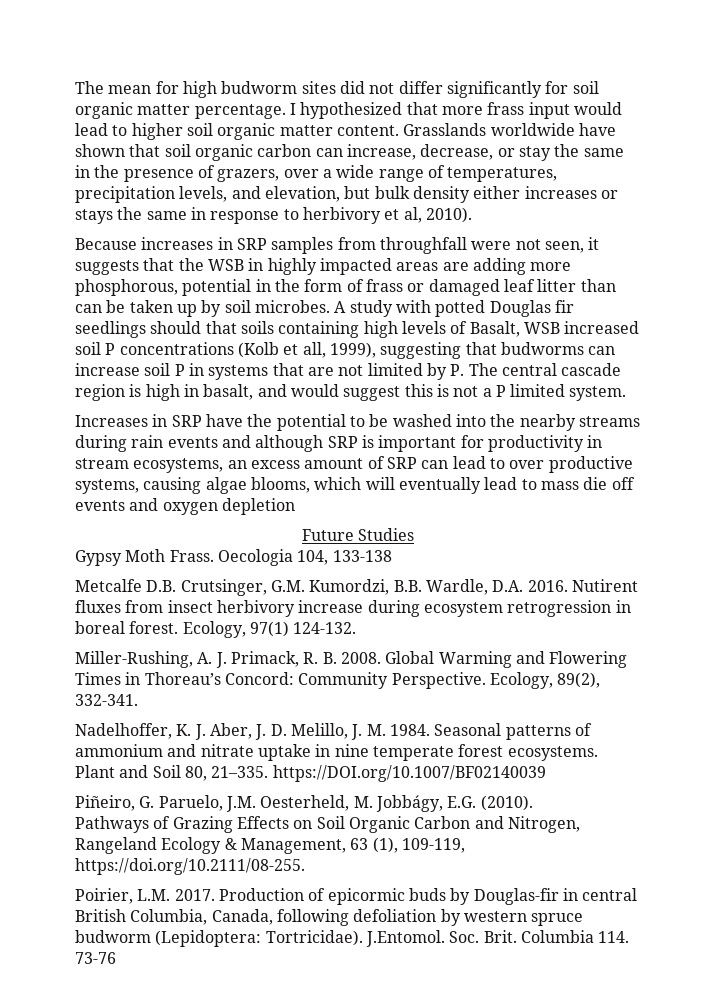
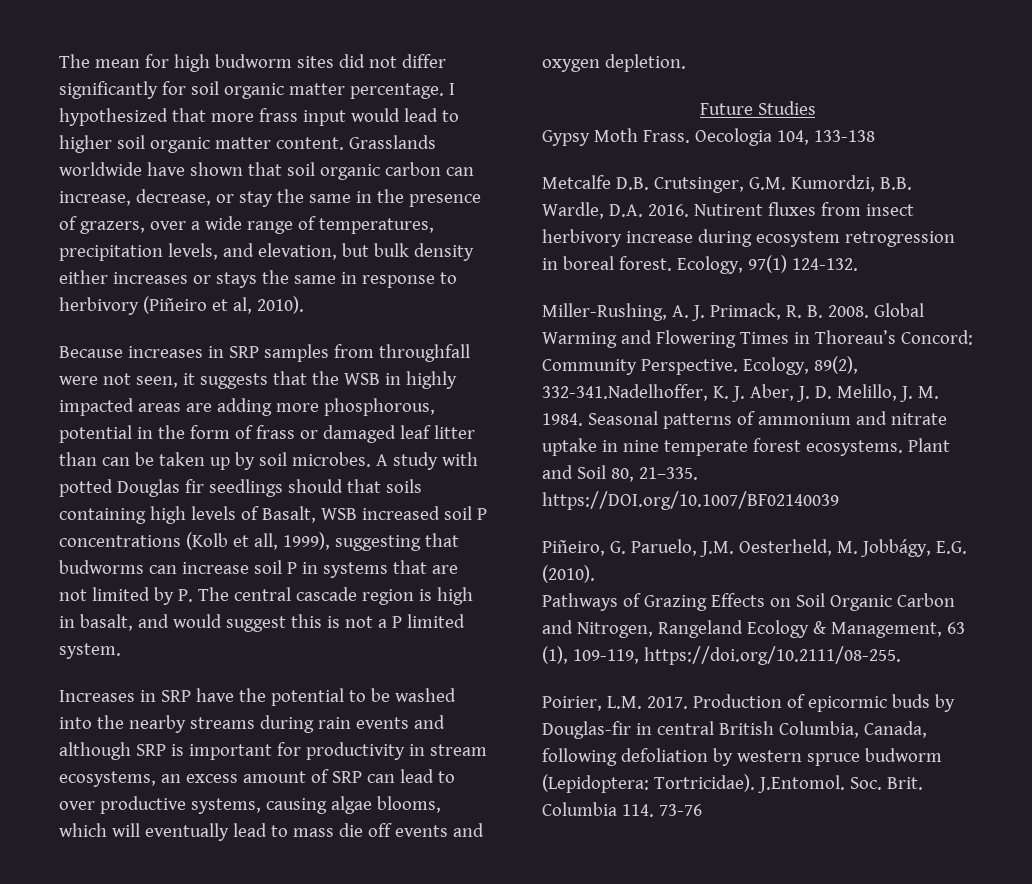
- Grasslands worldwide have shown that soil organic carbon can increase, decrease, or stay the same in the presence of grazers, over a wide range of temperatures, precipitation levels, and elevation, but bulk density either increases or stays the same in response to herbivory et al, 2010).
+ Grasslands worldwide have shown that soil organic carbon can increase, decrease, or stay the same in the presence of grazers, over a wide range of temperatures, precipitation levels, and elevation, but bulk density either increases or stays the same in response to herbivory (Piñeiro et al, 2010).
- Increases in SRP have the potential to be washed into the nearby streams during rain events and although SRP is important for productivity in stream ecosystems, an excess amount of SRP can lead to over productive systems, causing algae blooms, which will eventually lead to mass die off events and oxygen depletion
+ Increases in SRP have the potential to be washed into the nearby streams during rain events and although SRP is important for productivity in stream ecosystems, an excess amount of SRP can lead to over productive systems, causing algae blooms, which will eventually lead to mass die off events and oxygen depletion.
- Ecology, 89(2), 332-341.
- Nadelhoffer, K. J. Aber, J. D. Melillo, J. M. 1984.
+ Ecology, 89(2), 332-341.Nadelhoffer, K. J. Aber, J. D. Melillo, J. M. 1984.

